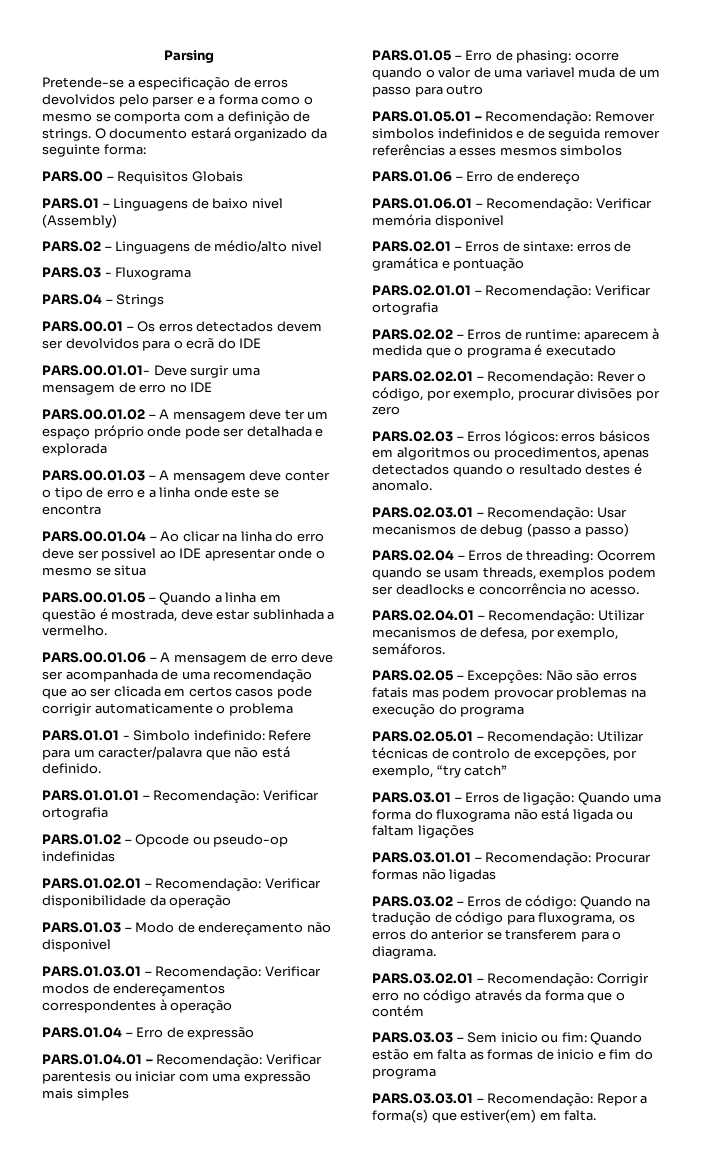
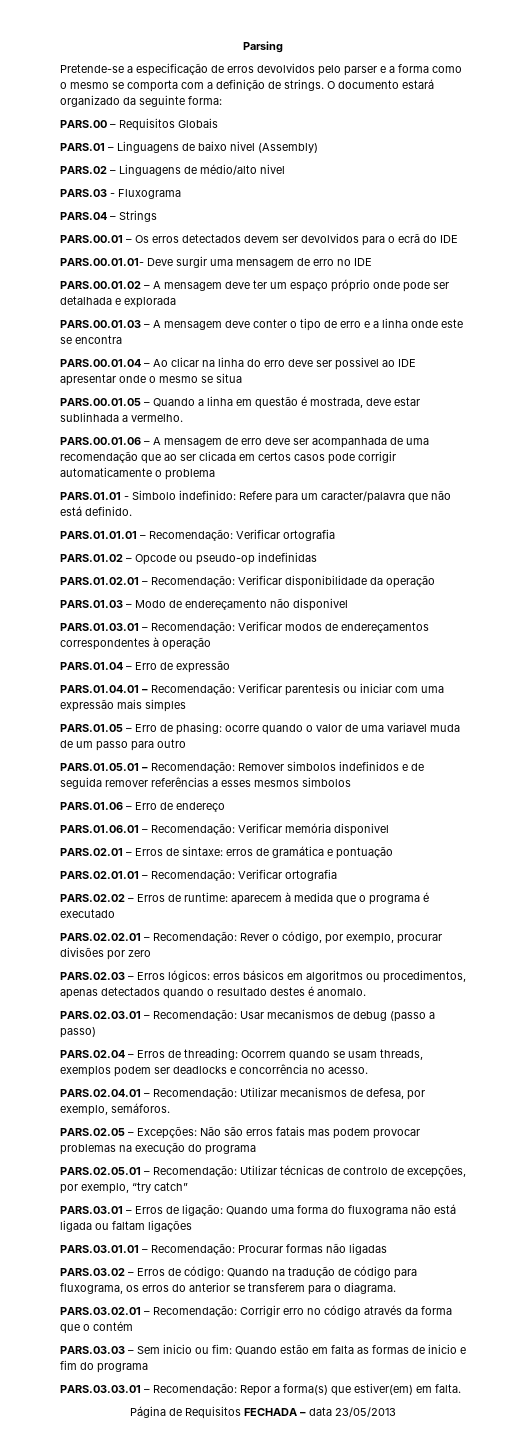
+ Página de Requisitos FECHADA – data 23/05/2013

